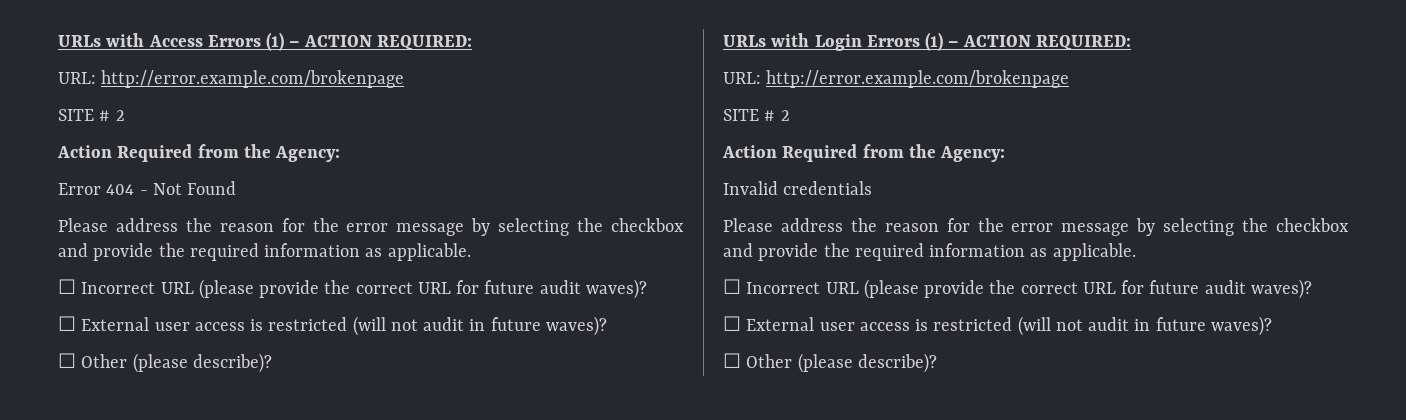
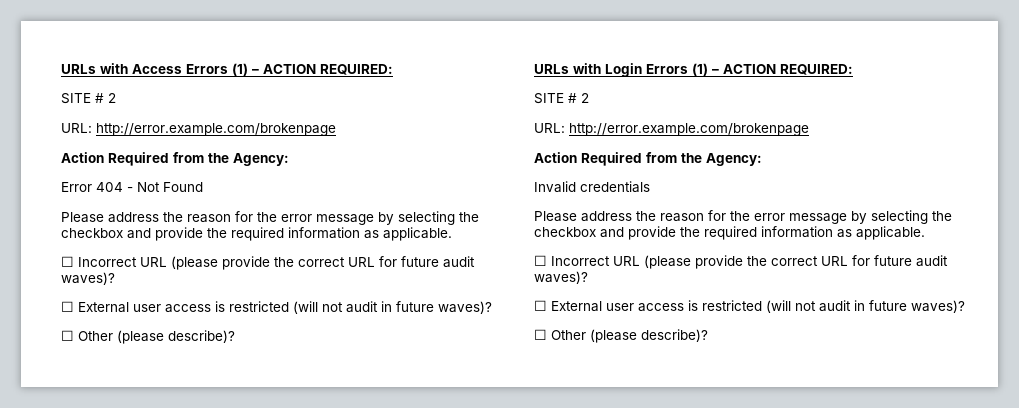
  URLs with Access Errors (1) – ACTION REQUIRED:
+ SITE # 2
  URL: http://error.example.com/brokenpage
- SITE # 2
  URLs with Login Errors (1) – ACTION REQUIRED:
+ SITE # 2
  URL: http://error.example.com/brokenpage
- SITE # 2

